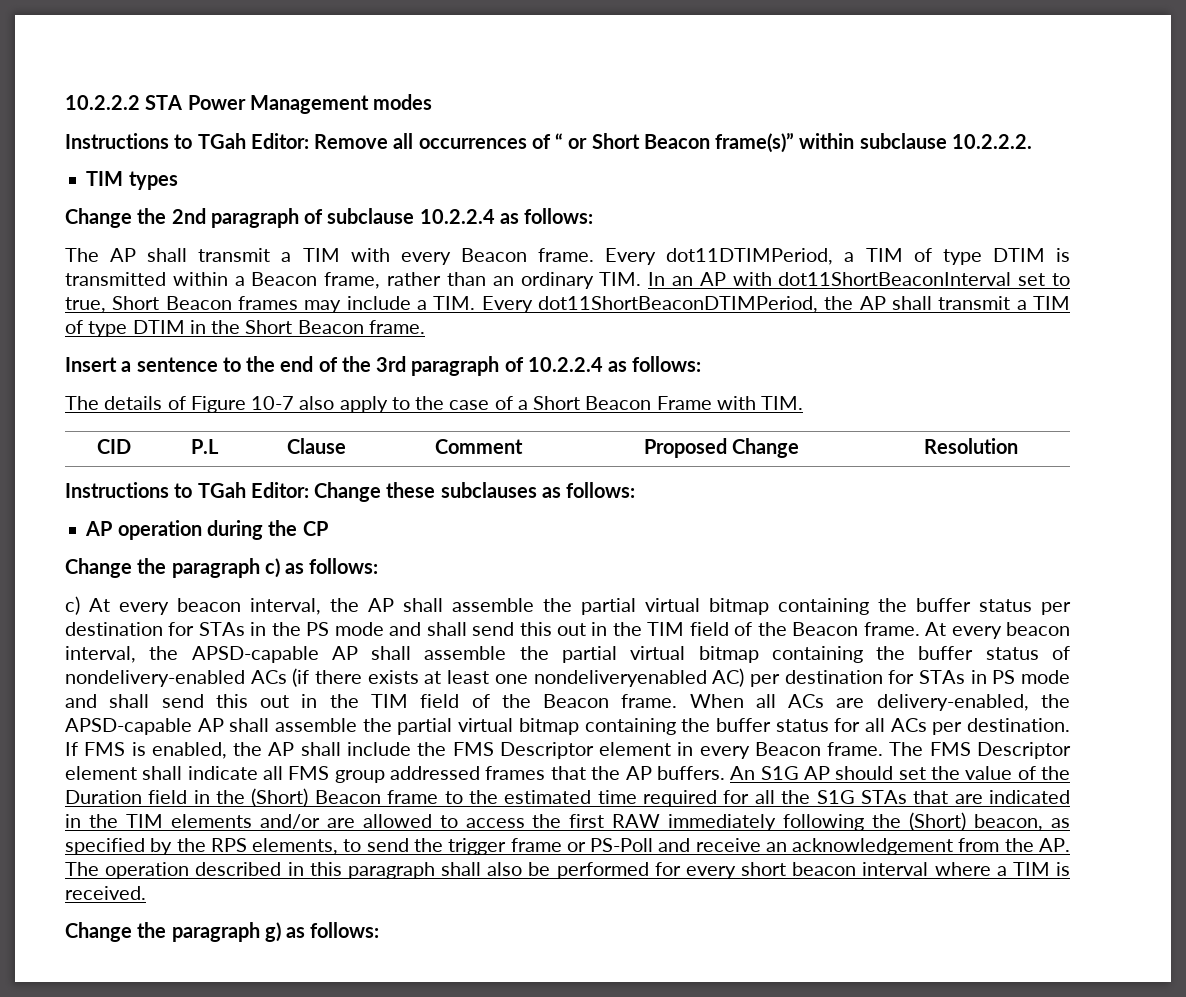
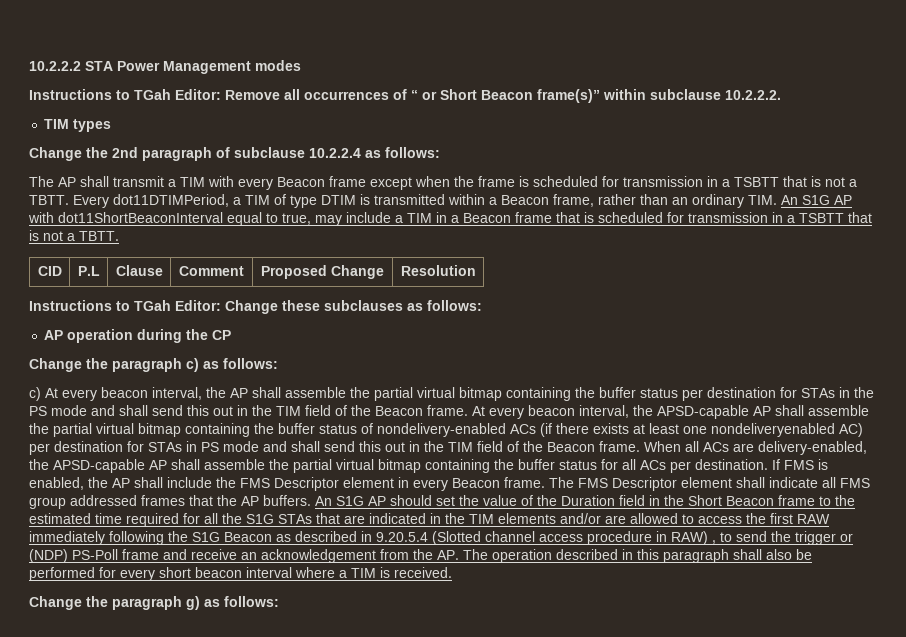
- The AP shall transmit a TIM with every Beacon frame.
+ The AP shall transmit a TIM with every Beacon frame except when the frame is scheduled for transmission in a TSBTT that is not a TBTT.
- Every dot11DTIMPeriod, a TIM of type DTIM is transmitted within a Beacon frame, rather than an ordinary TIM. In an AP with dot11ShortBeaconInterval set to true, Short Beacon frames may include a TIM. Every dot11ShortBeaconDTIMPeriod, the AP shall transmit a TIM of type DTIM in the Short Beacon frame.
- Insert a sentence to the end of the 3rd paragraph of 10.2.2.4 as follows:
- The details of Figure 10-7 also apply to the case of a Short Beacon Frame with TIM.
+ Every dot11DTIMPeriod, a TIM of type DTIM is transmitted within a Beacon frame, rather than an ordinary TIM. An S1G AP with dot11ShortBeaconInterval equal to true, may include a TIM in a Beacon frame that is scheduled for transmission in a TSBTT that is not a TBTT.
- An S1G AP should set the value of the Duration field in the (Short) Beacon frame to the estimated time required for all the S1G STAs that are indicated in the TIM elements and/or are allowed to access the first RAW immediately following the (Short) beacon, as specified by the RPS elements, to send the trigger frame or PS-Poll and receive an acknowledgement from the AP. The operation described in this paragraph shall also be performed for every short beacon interval where a TIM is received.
+ An S1G AP should set the value of the Duration field in the Short Beacon frame to the estimated time required for all the S1G STAs that are indicated in the TIM elements and/or are allowed to access the first RAW immediately following the S1G Beacon as described in 9.20.5.4 (Slotted channel access procedure in RAW) , to send the trigger or (NDP) PS-Poll frame and receive an acknowledgement from the AP. The operation described in this paragraph shall also be performed for every short beacon interval where a TIM is received.

